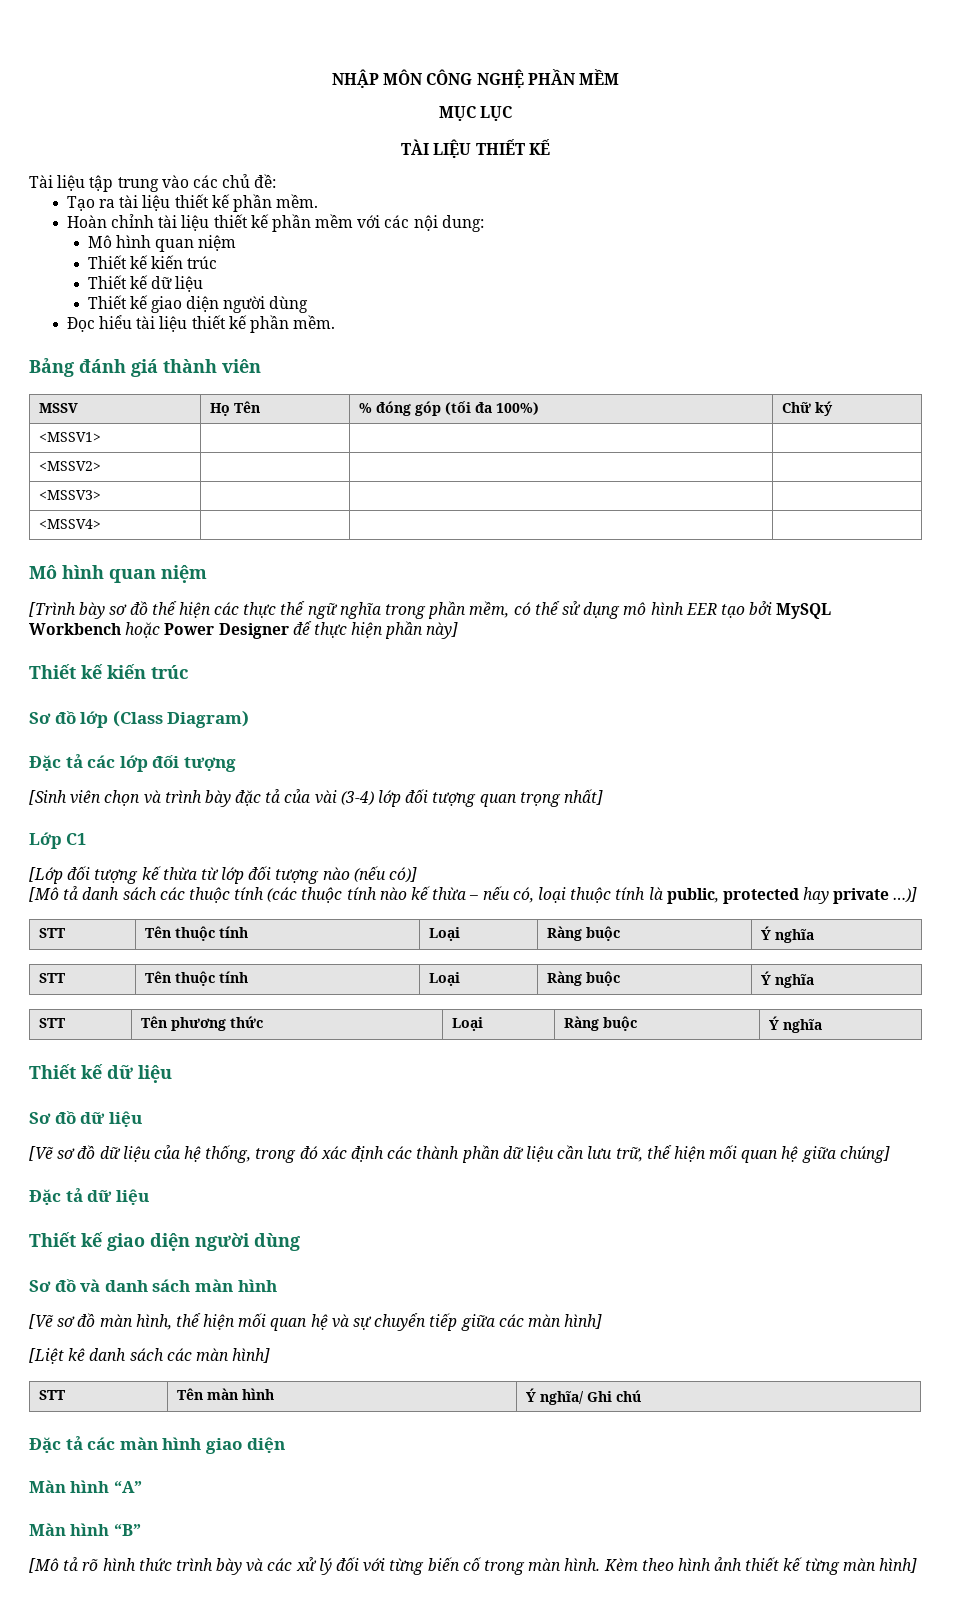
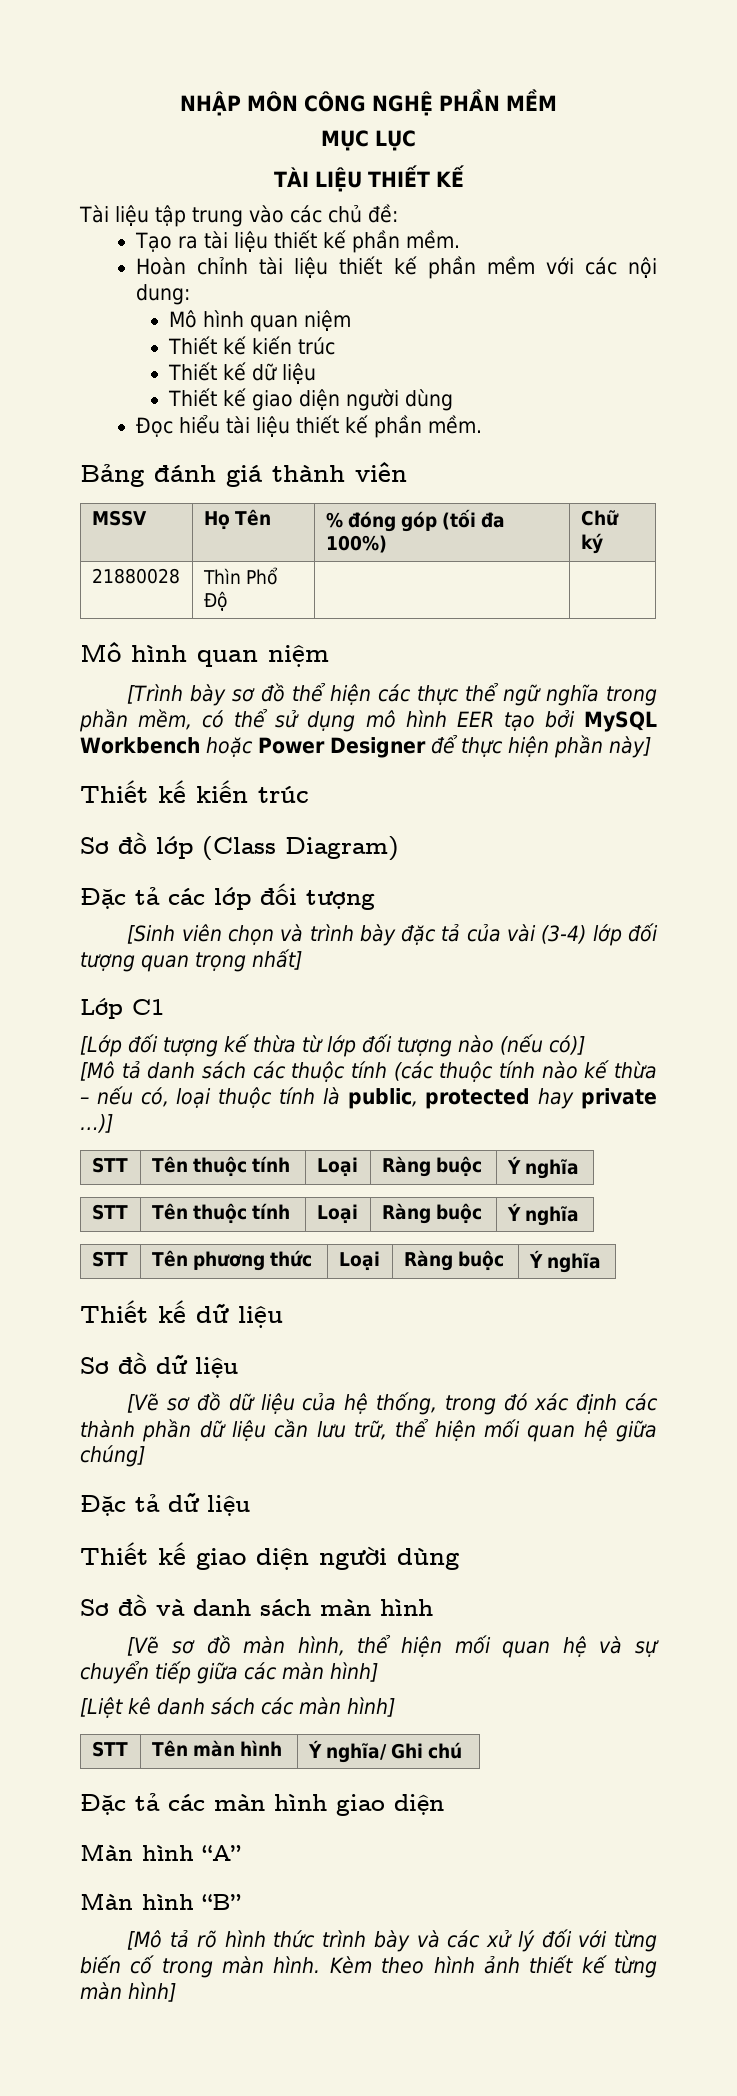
- <MSSV1> | | |
- <MSSV2> | | |
- <MSSV3> | | |
- <MSSV4> | | |
+ 21880028 | Thìn Phổ Độ | |

